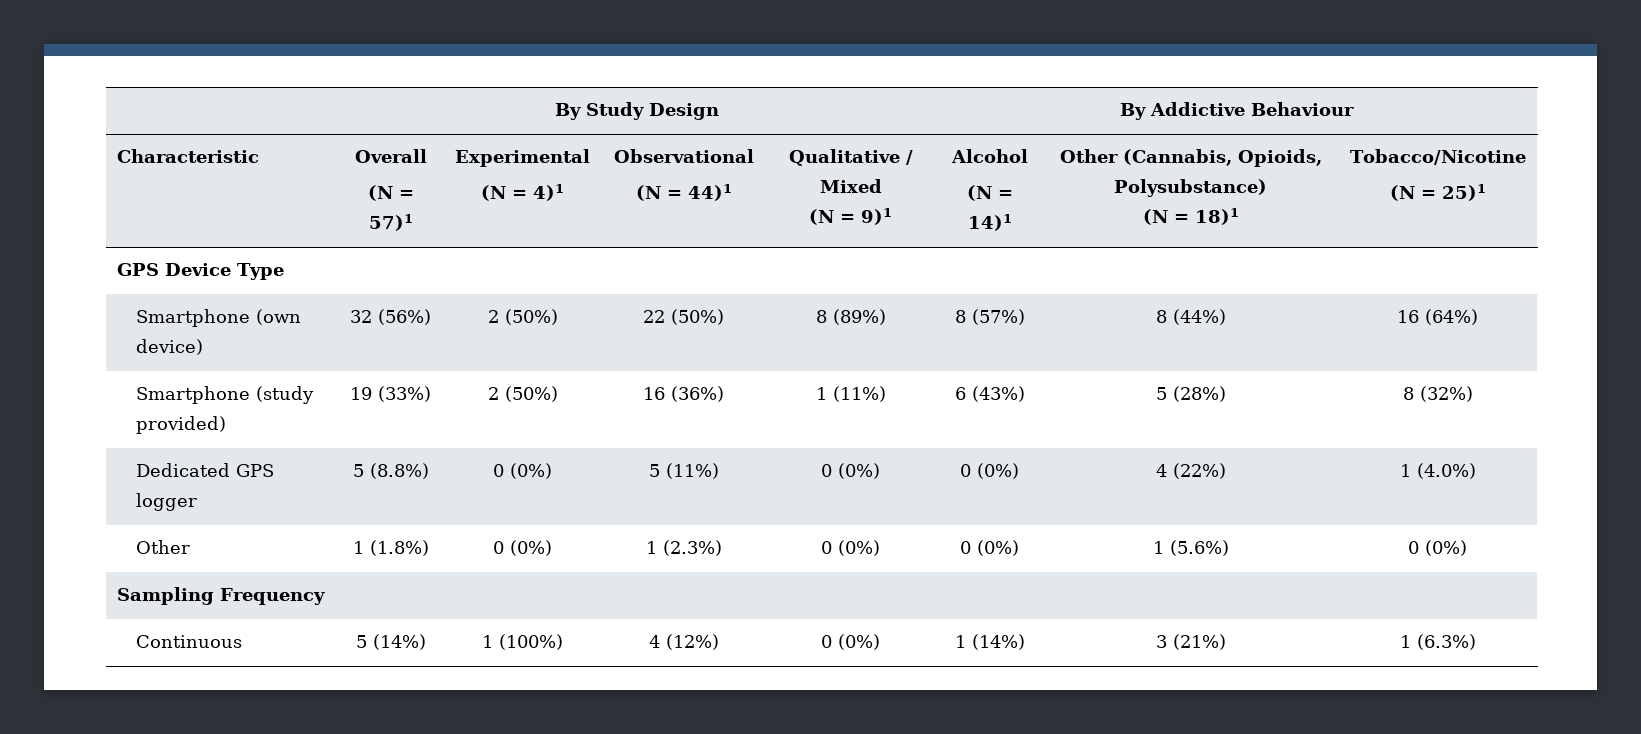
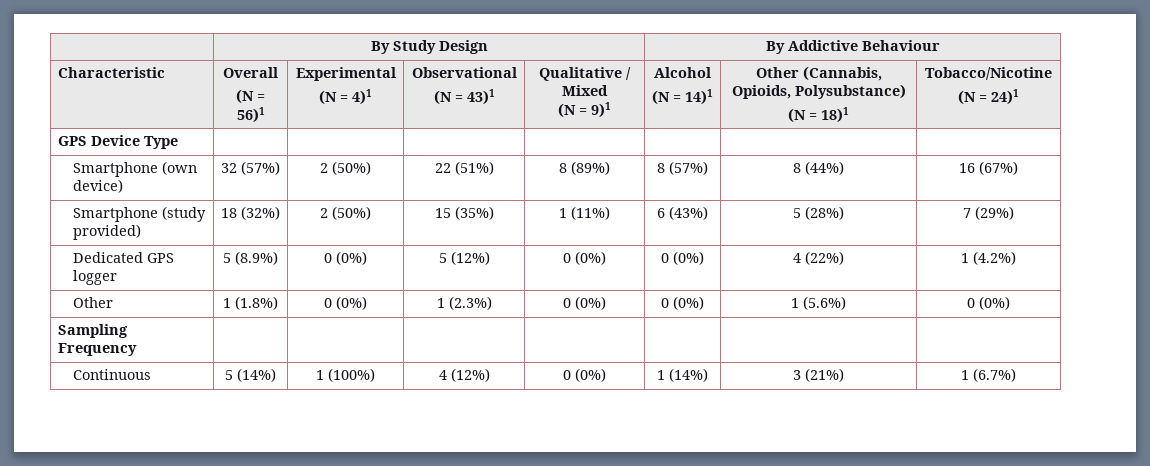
  Characteristic | Overall
- (N = 57)1 | Experimental
+ (N = 56)1 | Experimental
  (N = 4)1 | Observational
- (N = 44)1 | Qualitative / Mixed
+ (N = 43)1 | Qualitative / Mixed
  (N = 9)1 | Alcohol
  (N = 14)1 | Other (Cannabis, Opioids, Polysubstance)
  (N = 18)1 | Tobacco/Nicotine
- (N = 25)1
+ (N = 24)1
- Smartphone (own device) | 32 (56%) | 2 (50%) | 22 (50%) | 8 (89%) | 8 (57%) | 8 (44%) | 16 (64%)
+ Smartphone (own device) | 32 (57%) | 2 (50%) | 22 (51%) | 8 (89%) | 8 (57%) | 8 (44%) | 16 (67%)
- Smartphone (study provided) | 19 (33%) | 2 (50%) | 16 (36%) | 1 (11%) | 6 (43%) | 5 (28%) | 8 (32%)
+ Smartphone (study provided) | 18 (32%) | 2 (50%) | 15 (35%) | 1 (11%) | 6 (43%) | 5 (28%) | 7 (29%)
- Dedicated GPS logger | 5 (8.8%) | 0 (0%) | 5 (11%) | 0 (0%) | 0 (0%) | 4 (22%) | 1 (4.0%)
+ Dedicated GPS logger | 5 (8.9%) | 0 (0%) | 5 (12%) | 0 (0%) | 0 (0%) | 4 (22%) | 1 (4.2%)
- Continuous | 5 (14%) | 1 (100%) | 4 (12%) | 0 (0%) | 1 (14%) | 3 (21%) | 1 (6.3%)
+ Continuous | 5 (14%) | 1 (100%) | 4 (12%) | 0 (0%) | 1 (14%) | 3 (21%) | 1 (6.7%)

